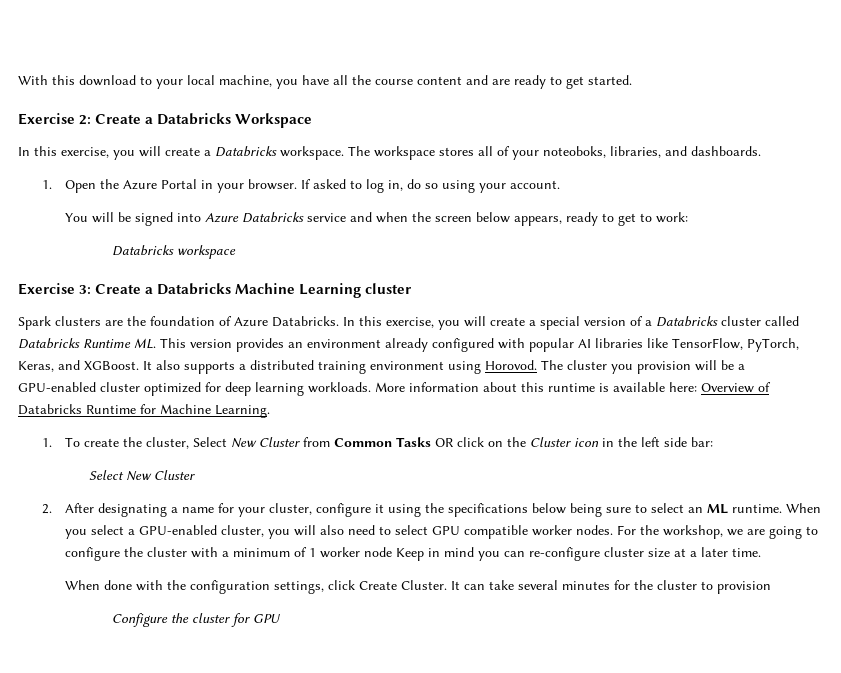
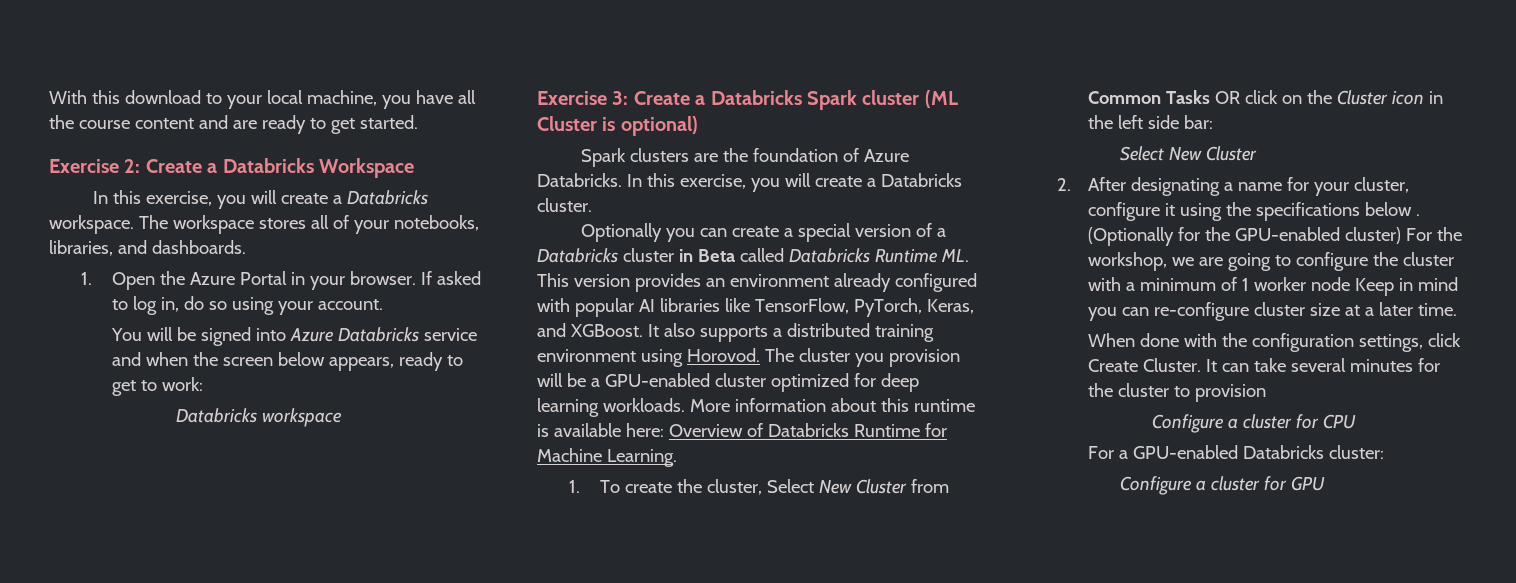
- The workspace stores all of your noteoboks, libraries, and dashboards.
+ The workspace stores all of your notebooks, libraries, and dashboards.
- Exercise 3: Create a Databricks Machine Learning cluster
+ Exercise 3: Create a Databricks Spark cluster (ML Cluster is optional)
- In this exercise, you will create a special version of a Databricks cluster called Databricks Runtime ML. This version provides an environment already configured with popular AI libraries like TensorFlow, PyTorch, Keras, and XGBoost.
+ In this exercise, you will create a Databricks cluster.
+ Optionally you can create a special version of a Databricks cluster in Beta called Databricks Runtime ML. This version provides an environment already configured with popular AI libraries like TensorFlow, PyTorch, Keras, and XGBoost.
- 2. After designating a name for your cluster, configure it using the specifications below being sure to select an ML runtime. When you select a GPU-enabled cluster, you will also need to select GPU compatible worker nodes. For the workshop, we are going to configure the cluster with a minimum of 1 worker node Keep in mind you can re-configure cluster size at a later time.
+ 2. After designating a name for your cluster, configure it using the specifications below . (Optionally for the GPU-enabled cluster) For the workshop, we are going to configure the cluster with a minimum of 1 worker node Keep in mind you can re-configure cluster size at a later time.
- Configure the cluster for GPU
+ Configure a cluster for CPU
+ For a GPU-enabled Databricks cluster:
+ Configure a cluster for GPU

